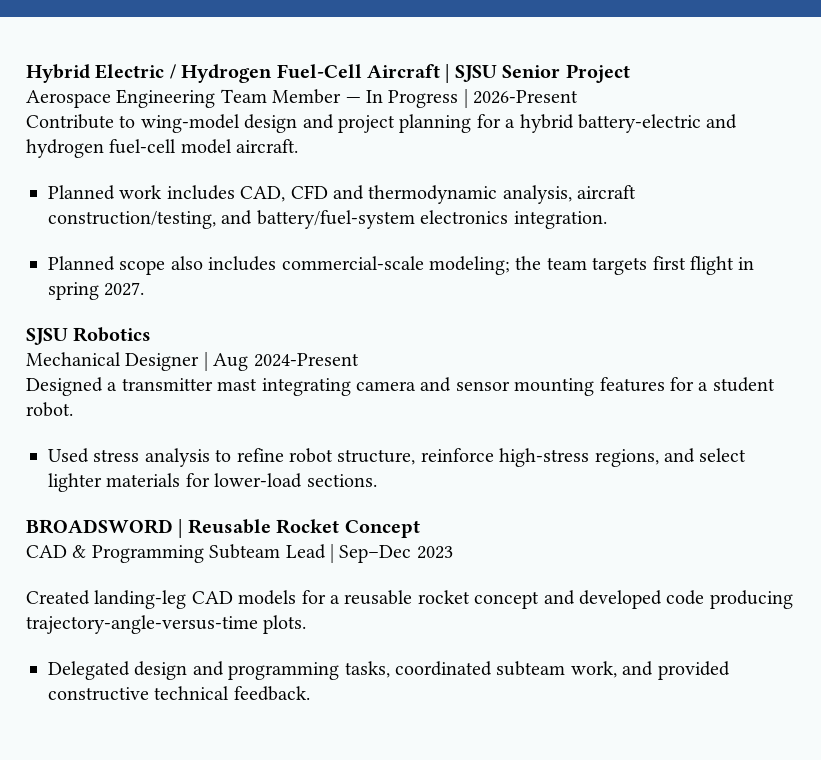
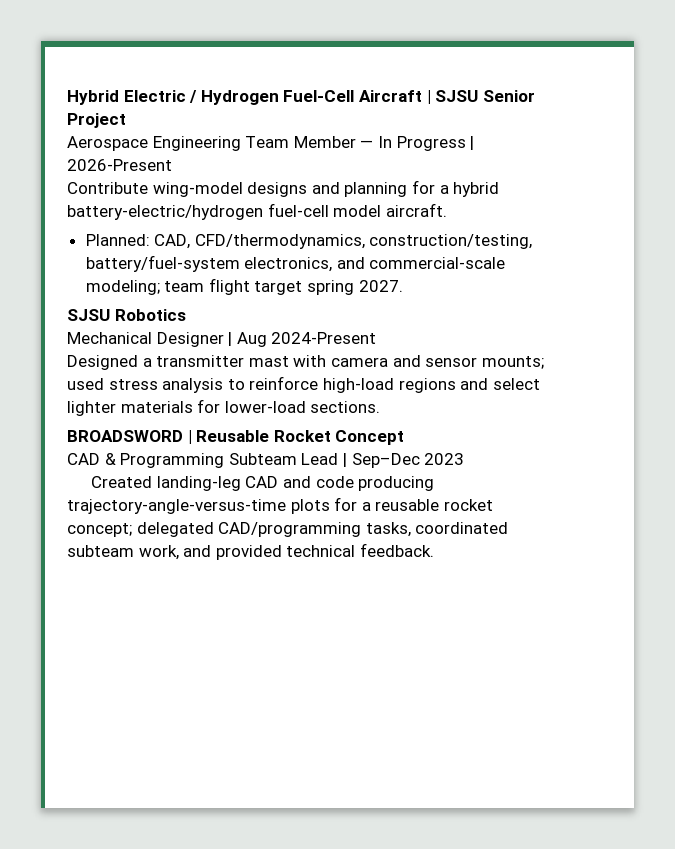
- Contribute to wing-model design and project planning for a hybrid battery-electric and hydrogen fuel-cell model aircraft.
+ Contribute wing-model designs and planning for a hybrid battery-electric/hydrogen fuel-cell model aircraft.
- Planned work includes CAD, CFD and thermodynamic analysis, aircraft construction/testing, and battery/fuel-system electronics integration.
- Planned scope also includes commercial-scale modeling; the team targets first flight in spring 2027.
+ Planned: CAD, CFD/thermodynamics, construction/testing, battery/fuel-system electronics, and commercial-scale modeling; team flight target spring 2027.
- Designed a transmitter mast integrating camera and sensor mounting features for a student robot.
- Used stress analysis to refine robot structure, reinforce high-stress regions, and select lighter materials for lower-load sections.
+ Designed a transmitter mast with camera and sensor mounts; used stress analysis to reinforce high-load regions and select lighter materials for lower-load sections.
- Created landing-leg CAD models for a reusable rocket concept and developed code producing trajectory-angle-versus-time plots.
- Delegated design and programming tasks, coordinated subteam work, and provided constructive technical feedback.
+ Created landing-leg CAD and code producing trajectory-angle-versus-time plots for a reusable rocket concept; delegated CAD/programming tasks, coordinated subteam work, and provided technical feedback.

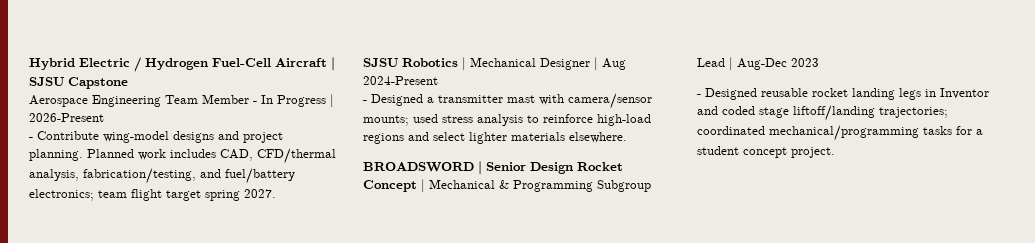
- Hybrid Electric / Hydrogen Fuel-Cell Aircraft | SJSU Senior Project
+ Hybrid Electric / Hydrogen Fuel-Cell Aircraft | SJSU Capstone
- Aerospace Engineering Team Member — In Progress | 2026-Present
+ Aerospace Engineering Team Member - In Progress | 2026-Present
- Contribute wing-model designs and planning for a hybrid battery-electric/hydrogen fuel-cell model aircraft.
- Planned: CAD, CFD/thermodynamics, construction/testing, battery/fuel-system electronics, and commercial-scale modeling; team flight target spring 2027.
+ - Contribute wing-model designs and project planning. Planned work includes CAD, CFD/thermal analysis, fabrication/testing, and fuel/battery electronics; team flight target spring 2027.
- SJSU Robotics
- Mechanical Designer | Aug 2024-Present
+ SJSU Robotics | Mechanical Designer | Aug 2024-Present
- Designed a transmitter mast with camera and sensor mounts; used stress analysis to reinforce high-load regions and select lighter materials for lower-load sections.
+ - Designed a transmitter mast with camera/sensor mounts; used stress analysis to reinforce high-load regions and select lighter materials elsewhere.
- BROADSWORD | Reusable Rocket Concept
- CAD & Programming Subteam Lead | Sep–Dec 2023
+ BROADSWORD | Senior Design Rocket Concept | Mechanical & Programming Subgroup Lead | Aug-Dec 2023
- Created landing-leg CAD and code producing trajectory-angle-versus-time plots for a reusable rocket concept; delegated CAD/programming tasks, coordinated subteam work, and provided technical feedback.
+ - Designed reusable rocket landing legs in Inventor and coded stage liftoff/landing trajectories; coordinated mechanical/programming tasks for a student concept project.

